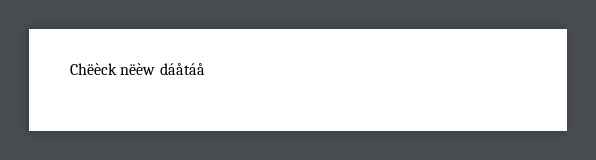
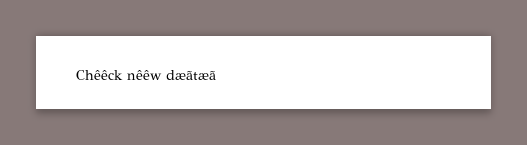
- Chëèck nëèw dáåtáå
+ Chêêck nêêw dæãtæã

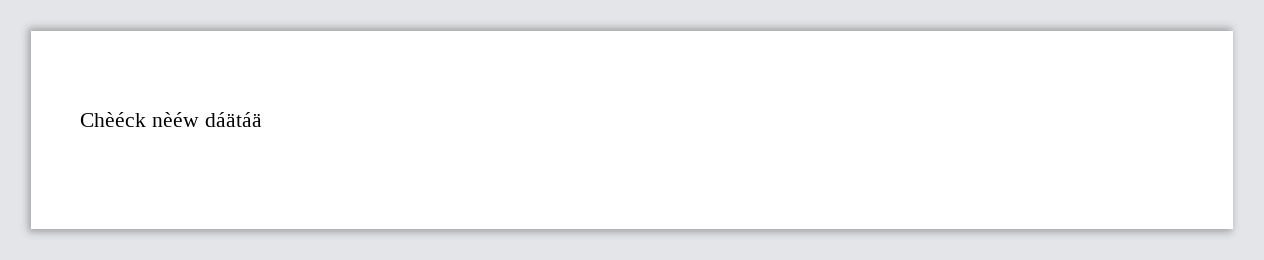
- Chêêck nêêw dæãtæã
+ Chèéck nèéw dáätáä

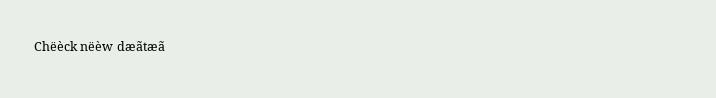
- Chèéck nèéw dáätáä
+ Chëèck nëèw dæãtæã

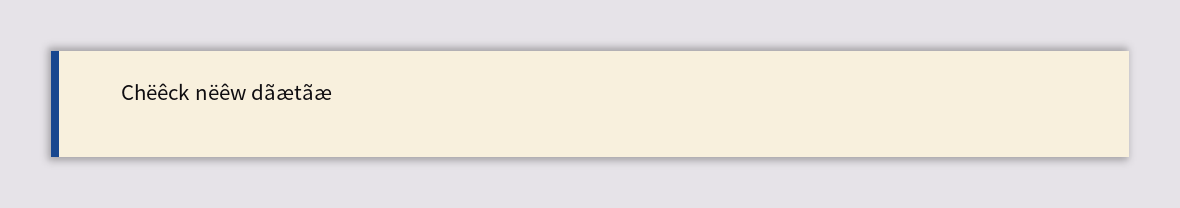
- Chëèck nëèw dæãtæã
+ Chëêck nëêw dãætãæ

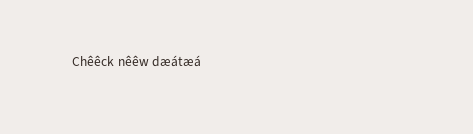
- Chëêck nëêw dãætãæ
+ Chêêck nêêw dæátæá

